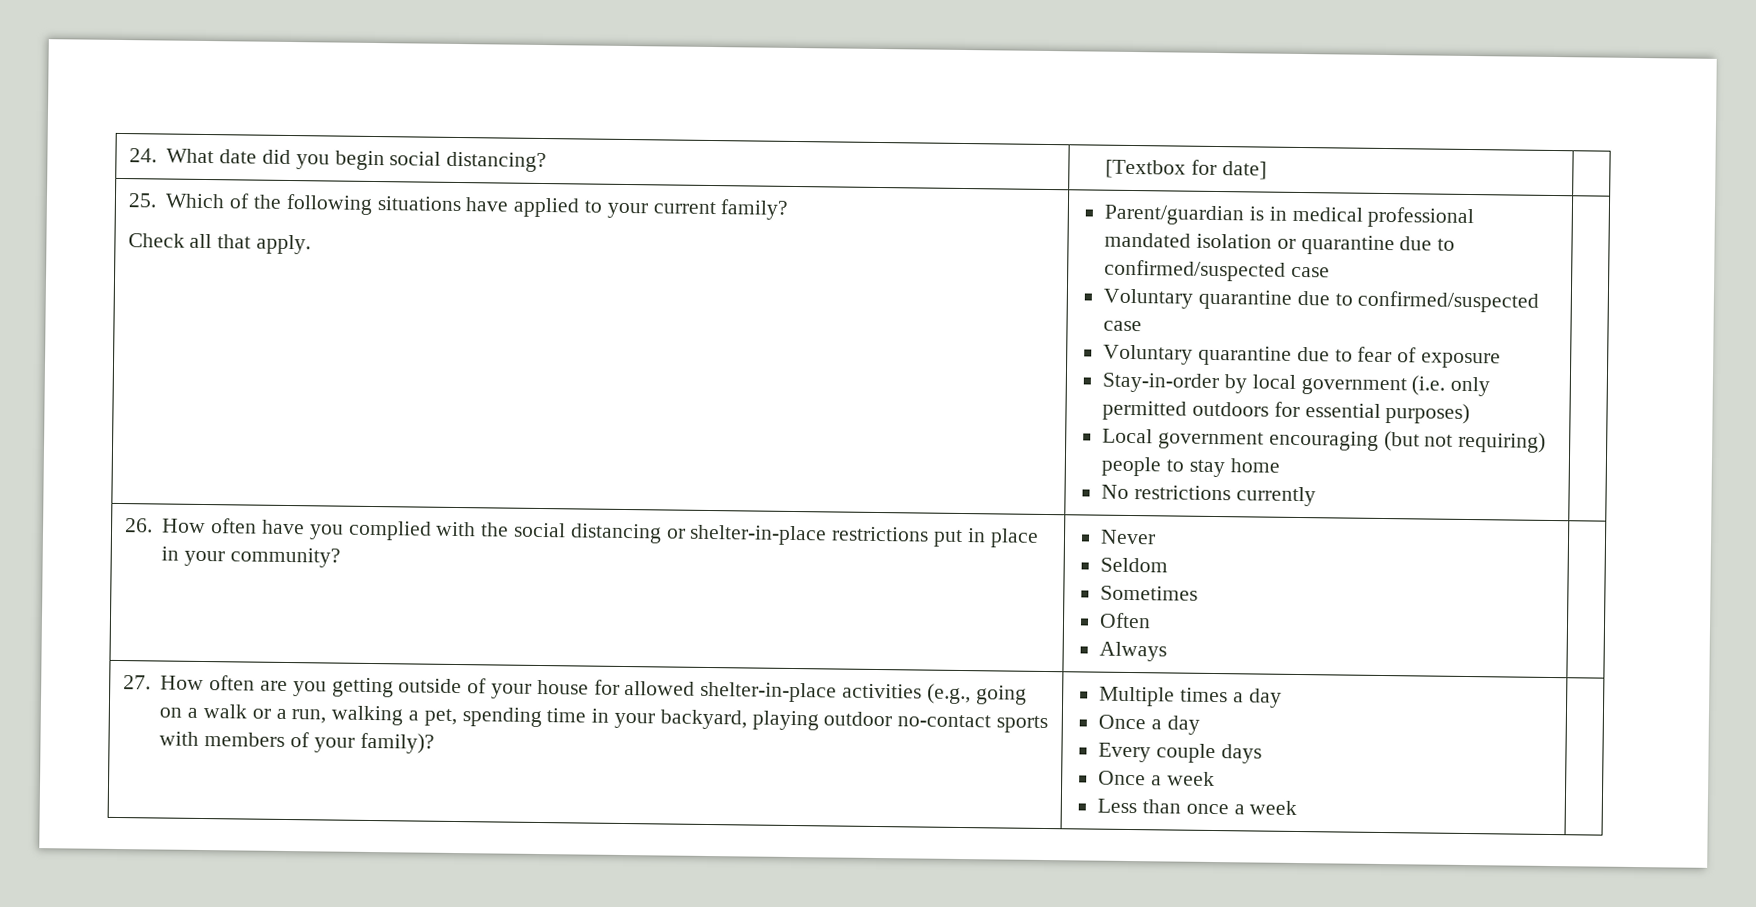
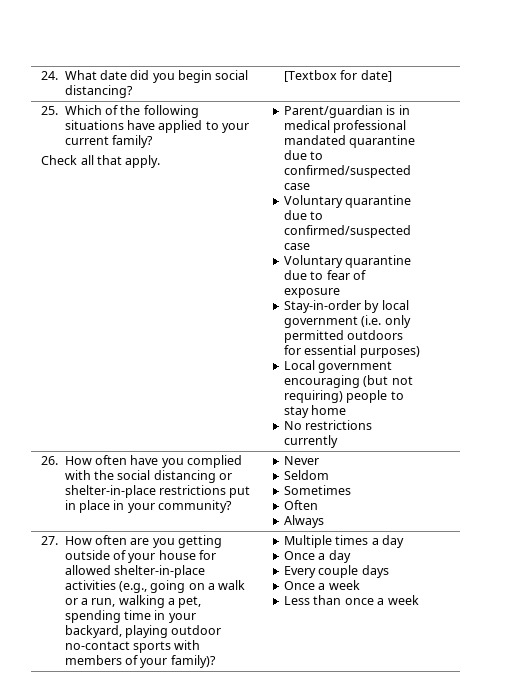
- Parent/guardian is in medical professional mandated isolation or quarantine due to confirmed/suspected case
+ Parent/guardian is in medical professional mandated quarantine due to confirmed/suspected case

